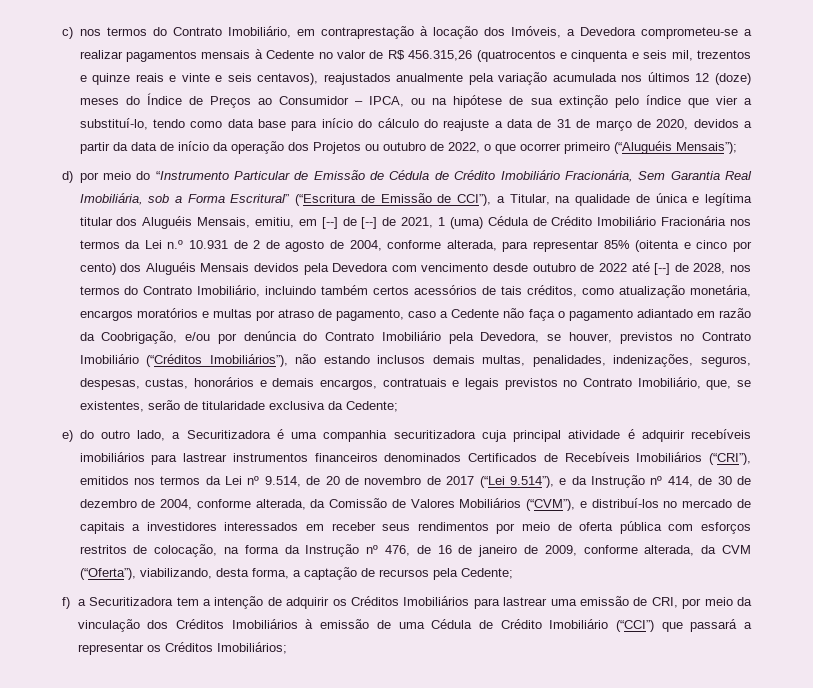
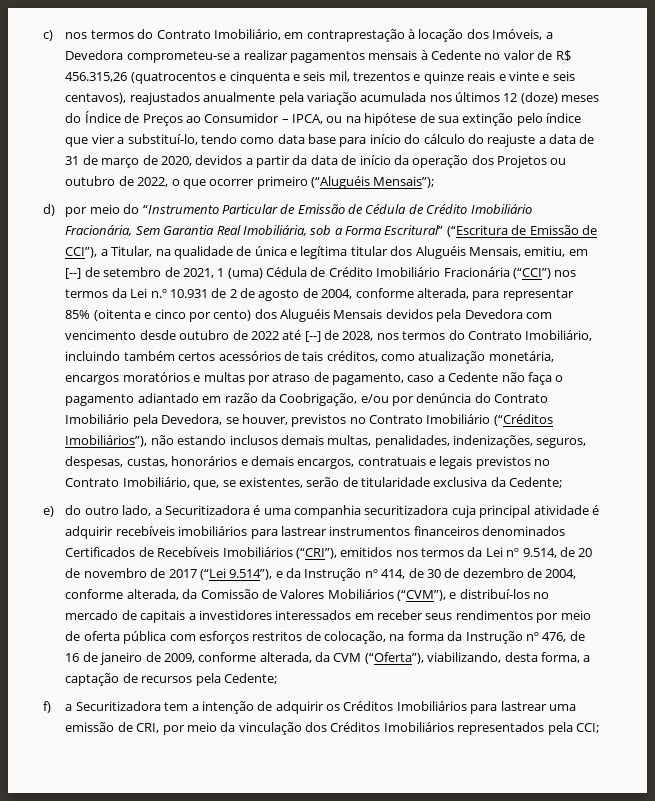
- d) por meio do “Instrumento Particular de Emissão de Cédula de Crédito Imobiliário Fracionária, Sem Garantia Real Imobiliária, sob a Forma Escritural” (“Escritura de Emissão de CCI”), a Titular, na qualidade de única e legítima titular dos Aluguéis Mensais, emitiu, em [--] de [--] de 2021, 1 (uma) Cédula de Crédito Imobiliário Fracionária nos termos da Lei n.º 10.931 de 2 de agosto de 2004, conforme alterada, para representar 85% (oitenta e cinco por cento) dos Aluguéis Mensais devidos pela Devedora com vencimento desde outubro de 2022 até [--] de 2028, nos termos do Contrato Imobiliário, incluindo também certos acessórios de tais créditos, como atualização monetária, encargos moratórios e multas por atraso de pagamento, caso a Cedente não faça o pagamento adiantado em razão da Coobrigação, e/ou por denúncia do Contrato Imobiliário pela Devedora, se houver, previstos no Contrato Imobiliário (“Créditos Imobiliários”), não estando inclusos demais multas, penalidades, indenizações, seguros, despesas, custas, honorários e demais encargos, contratuais e legais previstos no Contrato Imobiliário, que, se existentes, serão de titularidade exclusiva da Cedente;
+ d) por meio do “Instrumento Particular de Emissão de Cédula de Crédito Imobiliário Fracionária, Sem Garantia Real Imobiliária, sob a Forma Escritural” (“Escritura de Emissão de CCI”), a Titular, na qualidade de única e legítima titular dos Aluguéis Mensais, emitiu, em [--] de setembro de 2021, 1 (uma) Cédula de Crédito Imobiliário Fracionária (“CCI”) nos termos da Lei n.º 10.931 de 2 de agosto de 2004, conforme alterada, para representar 85% (oitenta e cinco por cento) dos Aluguéis Mensais devidos pela Devedora com vencimento desde outubro de 2022 até [--] de 2028, nos termos do Contrato Imobiliário, incluindo também certos acessórios de tais créditos, como atualização monetária, encargos moratórios e multas por atraso de pagamento, caso a Cedente não faça o pagamento adiantado em razão da Coobrigação, e/ou por denúncia do Contrato Imobiliário pela Devedora, se houver, previstos no Contrato Imobiliário (“Créditos Imobiliários”), não estando inclusos demais multas, penalidades, indenizações, seguros, despesas, custas, honorários e demais encargos, contratuais e legais previstos no Contrato Imobiliário, que, se existentes, serão de titularidade exclusiva da Cedente;
- f) a Securitizadora tem a intenção de adquirir os Créditos Imobiliários para lastrear uma emissão de CRI, por meio da vinculação dos Créditos Imobiliários à emissão de uma Cédula de Crédito Imobiliário (“CCI”) que passará a representar os Créditos Imobiliários;
+ f) a Securitizadora tem a intenção de adquirir os Créditos Imobiliários para lastrear uma emissão de CRI, por meio da vinculação dos Créditos Imobiliários representados pela CCI;

